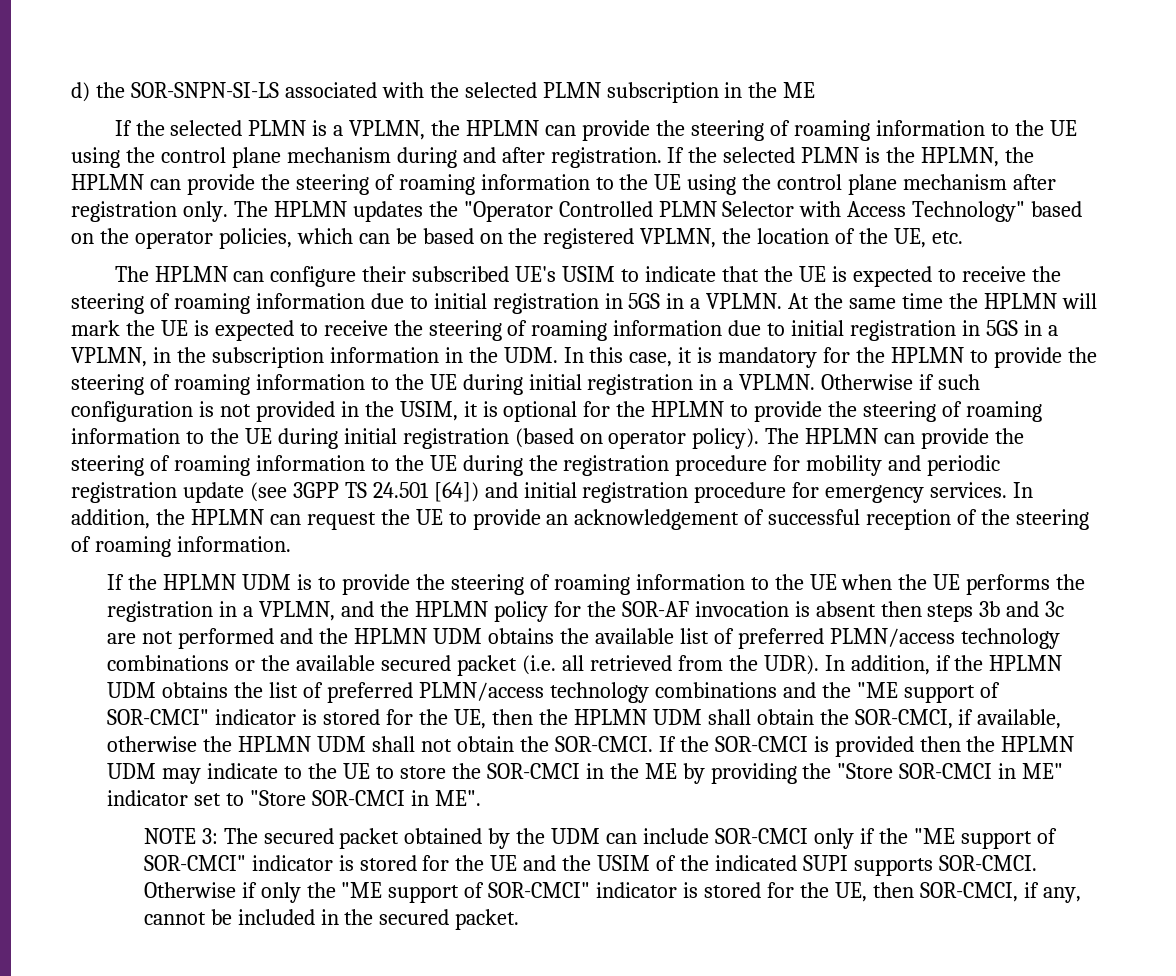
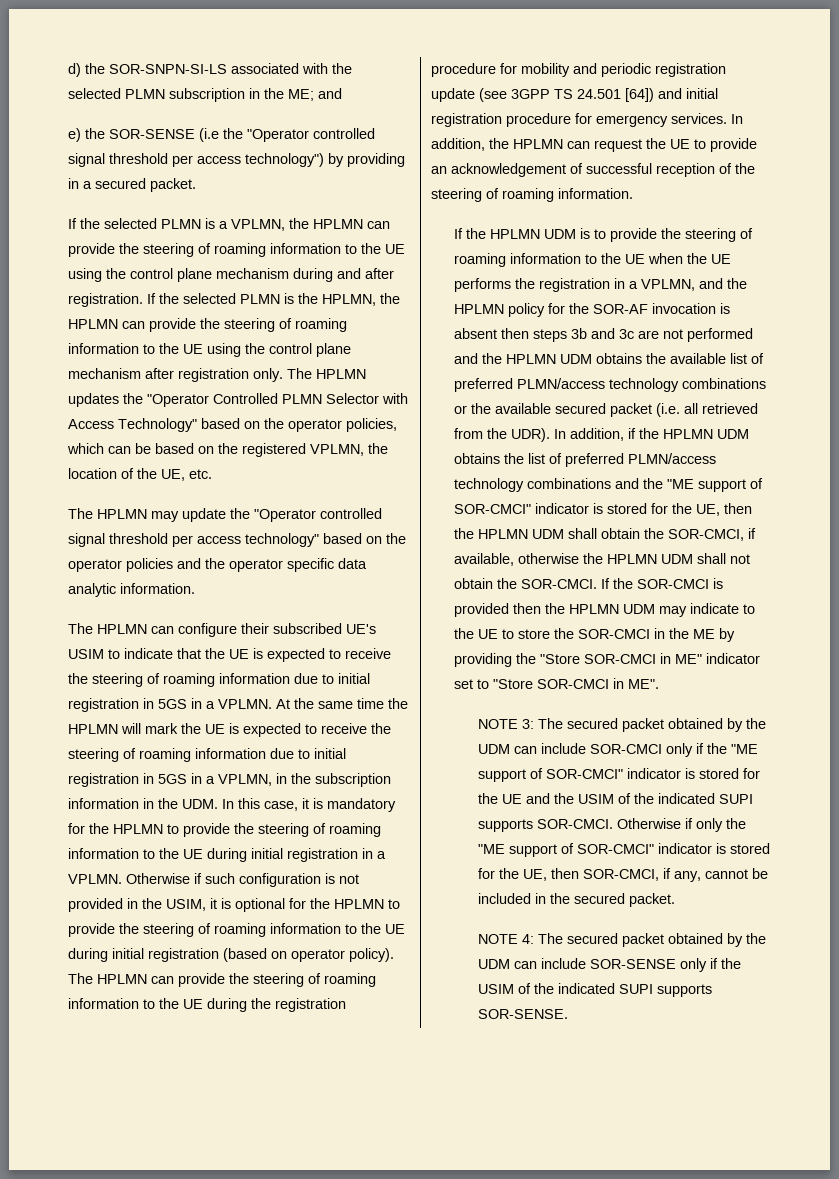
- d) the SOR-SNPN-SI-LS associated with the selected PLMN subscription in the ME
+ d) the SOR-SNPN-SI-LS associated with the selected PLMN subscription in the ME; and
+ e) the SOR-SENSE (i.e the "Operator controlled signal threshold per access technology") by providing in a secured packet.
+ The HPLMN may update the "Operator controlled signal threshold per access technology" based on the operator policies and the operator specific data analytic information.
+ NOTE 4: The secured packet obtained by the UDM can include SOR-SENSE only if the USIM of the indicated SUPI supports SOR-SENSE.

